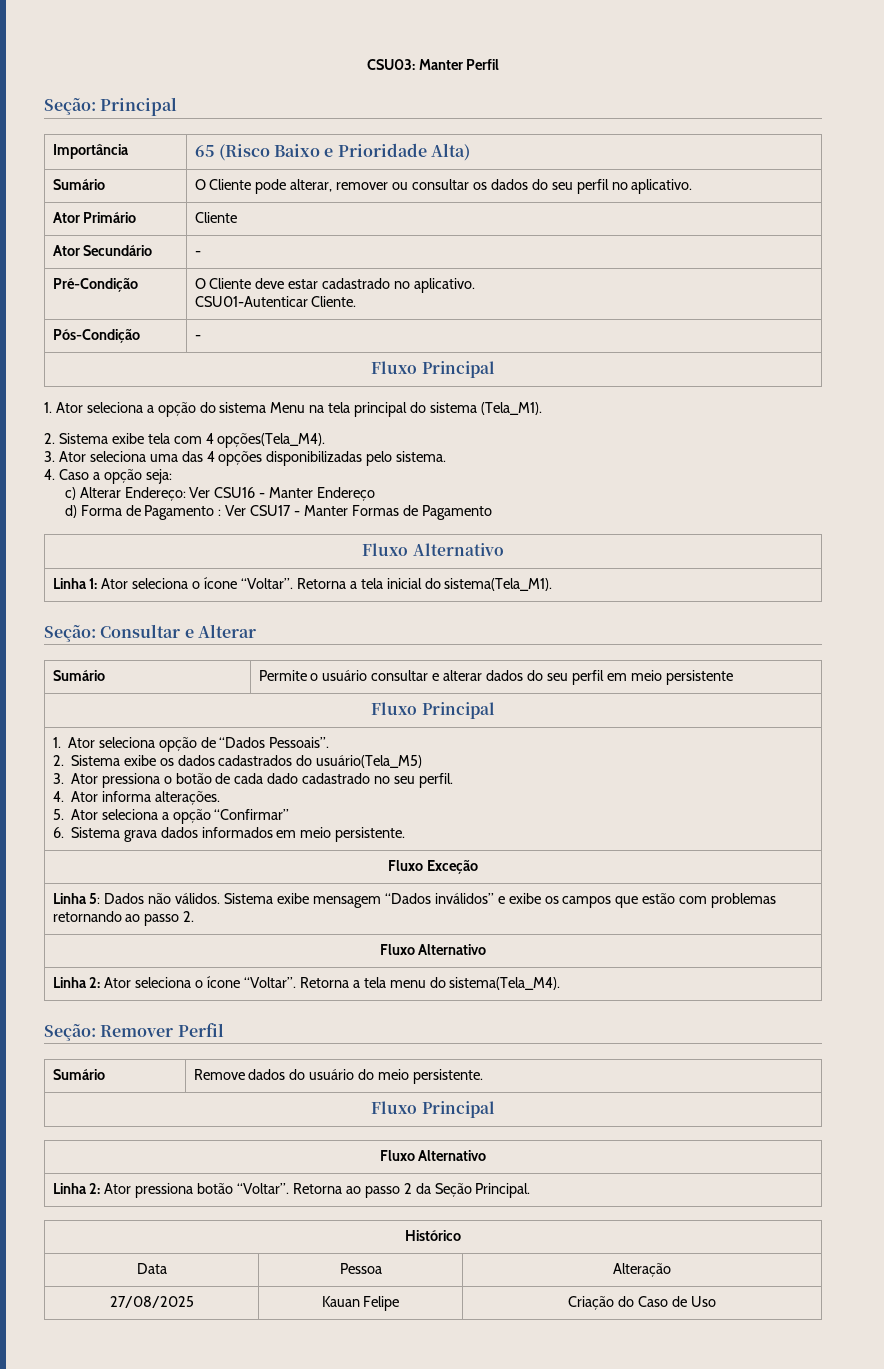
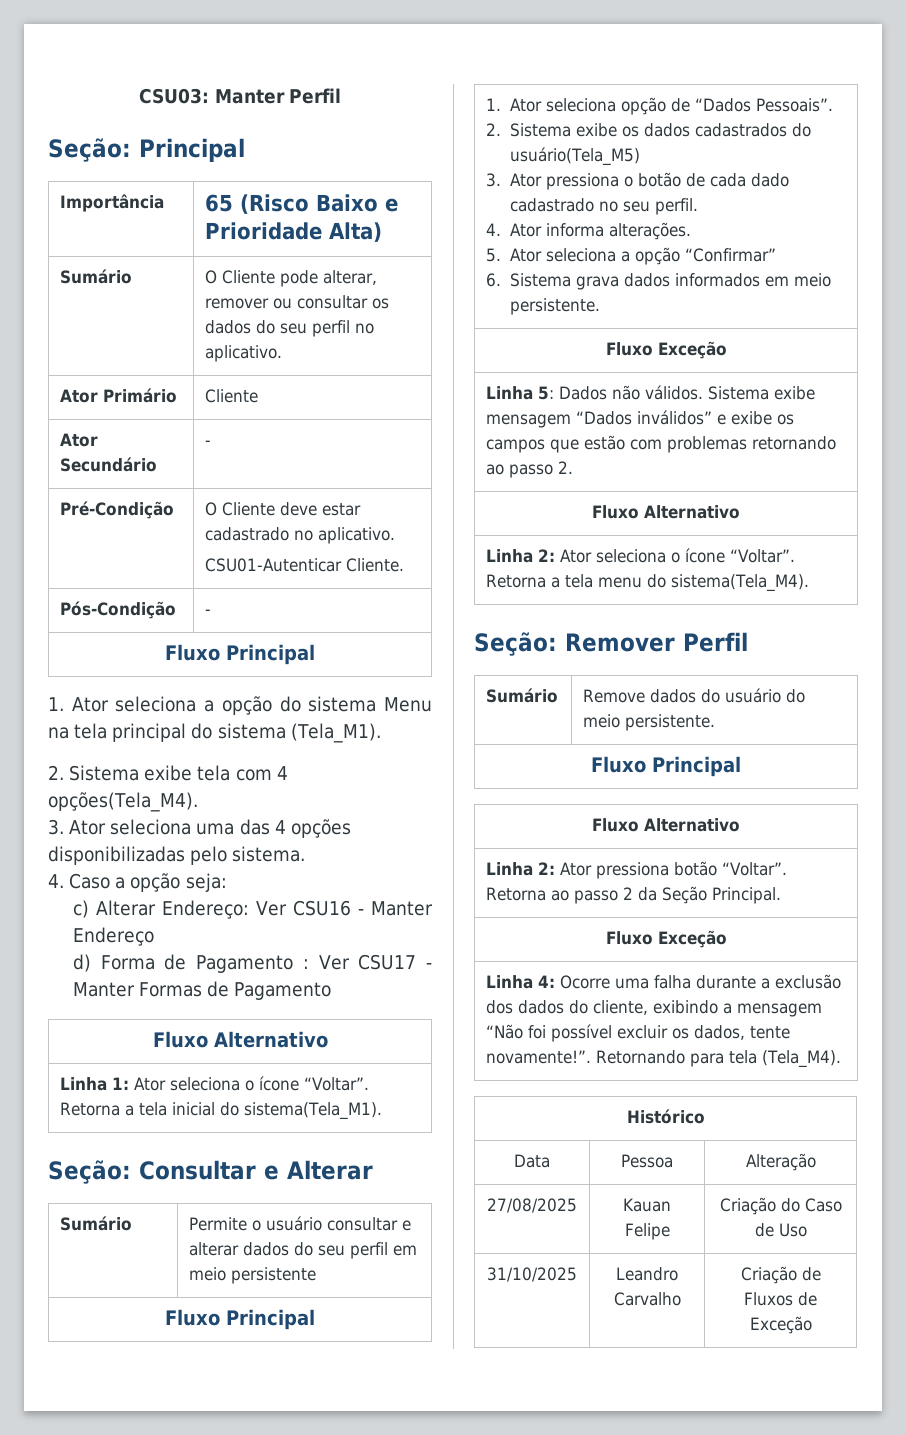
  Linha 2: Ator pressiona botão “Voltar”. Retorna ao passo 2 da Seção Principal.
+ Fluxo Exceção
+ Linha 4: Ocorre uma falha durante a exclusão dos dados do cliente, exibindo a mensagem “Não foi possível excluir os dados, tente novamente!”. Retornando para tela (Tela_M4).
+ 31/10/2025 | Leandro Carvalho | Criação de Fluxos de Exceção

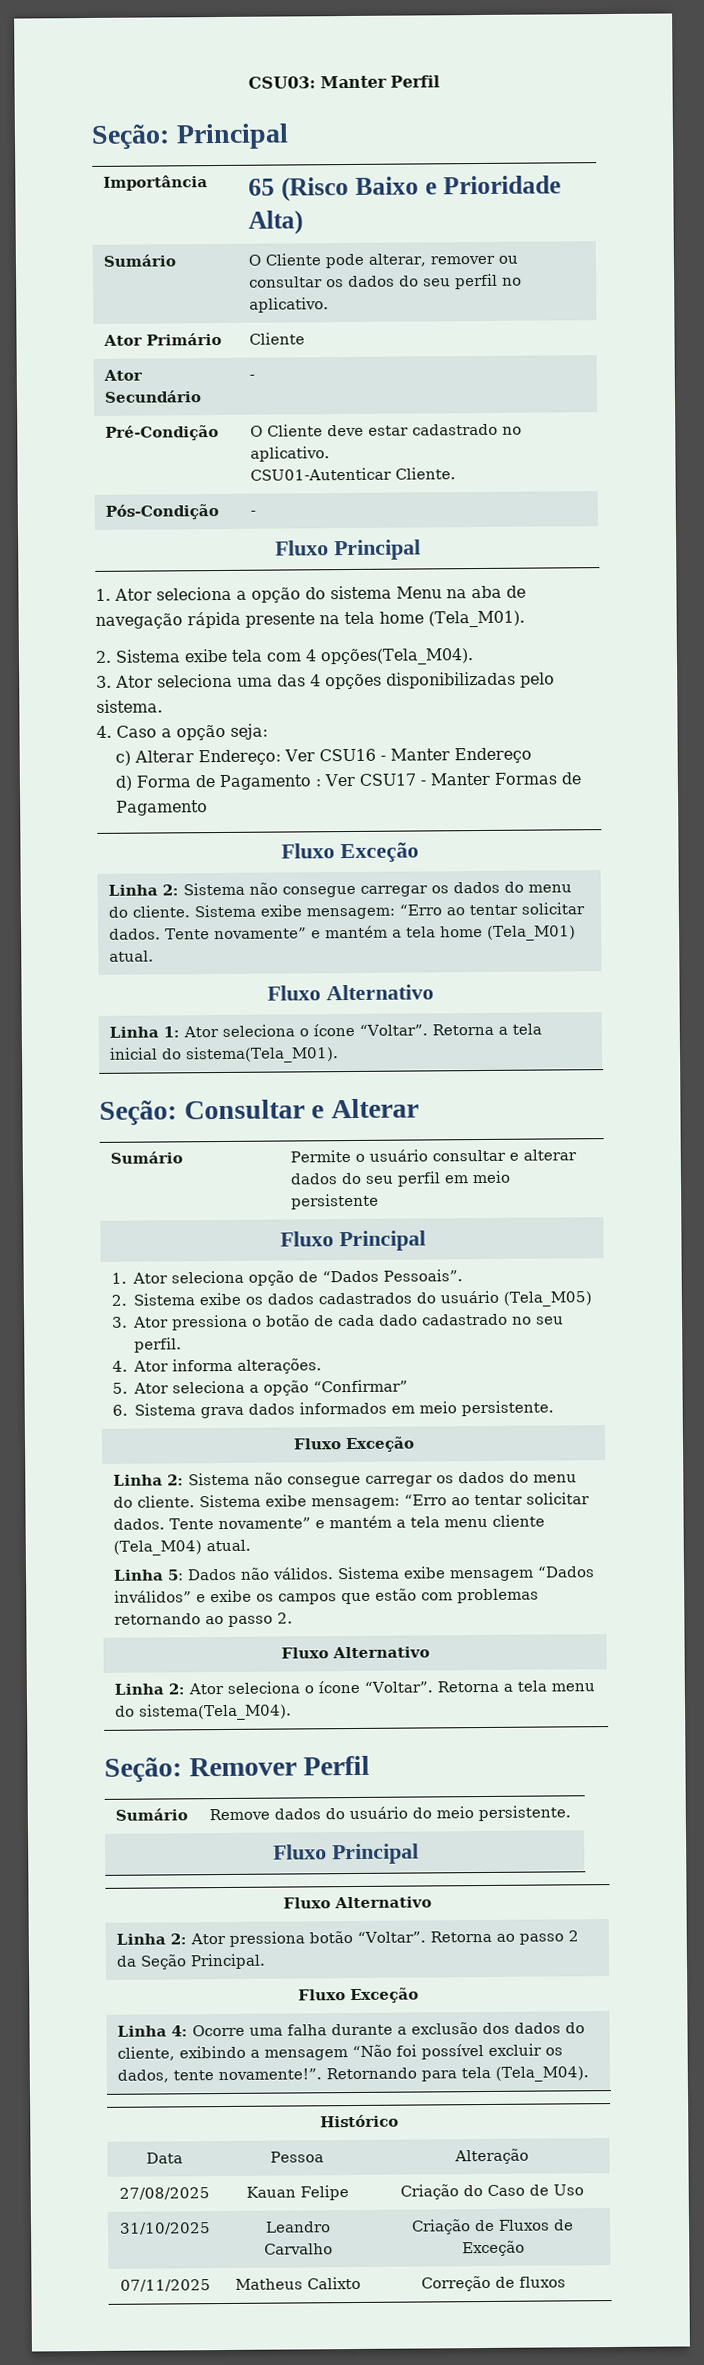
- 1. Ator seleciona a opção do sistema Menu na tela principal do sistema (Tela_M1).
+ 1. Ator seleciona a opção do sistema Menu na aba de navegação rápida presente na tela home (Tela_M01).
- 2. Sistema exibe tela com 4 opções(Tela_M4).
+ 2. Sistema exibe tela com 4 opções(Tela_M04).
  d) Forma de Pagamento : Ver CSU17 - Manter Formas de Pagamento
+ Fluxo Exceção
+ Linha 2: Sistema não consegue carregar os dados do menu do cliente. Sistema exibe mensagem: “Erro ao tentar solicitar dados. Tente novamente” e mantém a tela home (Tela_M01) atual.
- Linha 1: Ator seleciona o ícone “Voltar”. Retorna a tela inicial do sistema(Tela_M1).
+ Linha 1: Ator seleciona o ícone “Voltar”. Retorna a tela inicial do sistema(Tela_M01).
- 2. Sistema exibe os dados cadastrados do usuário(Tela_M5)
+ 2. Sistema exibe os dados cadastrados do usuário (Tela_M05)
+ Linha 2: Sistema não consegue carregar os dados do menu do cliente. Sistema exibe mensagem: “Erro ao tentar solicitar dados. Tente novamente” e mantém a tela menu cliente (Tela_M04) atual.
- Linha 2: Ator seleciona o ícone “Voltar”. Retorna a tela menu do sistema(Tela_M4).
+ Linha 2: Ator seleciona o ícone “Voltar”. Retorna a tela menu do sistema(Tela_M04).
- Linha 4: Ocorre uma falha durante a exclusão dos dados do cliente, exibindo a mensagem “Não foi possível excluir os dados, tente novamente!”. Retornando para tela (Tela_M4).
+ Linha 4: Ocorre uma falha durante a exclusão dos dados do cliente, exibindo a mensagem “Não foi possível excluir os dados, tente novamente!”. Retornando para tela (Tela_M04).
+ 07/11/2025 | Matheus Calixto | Correção de fluxos

